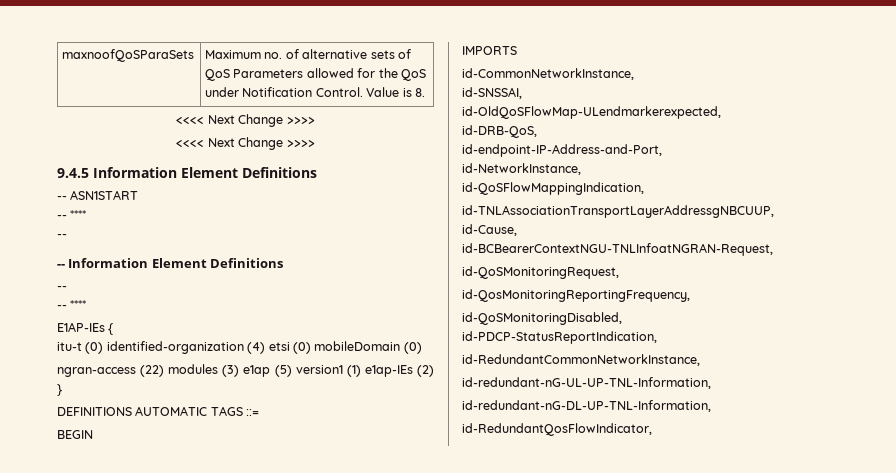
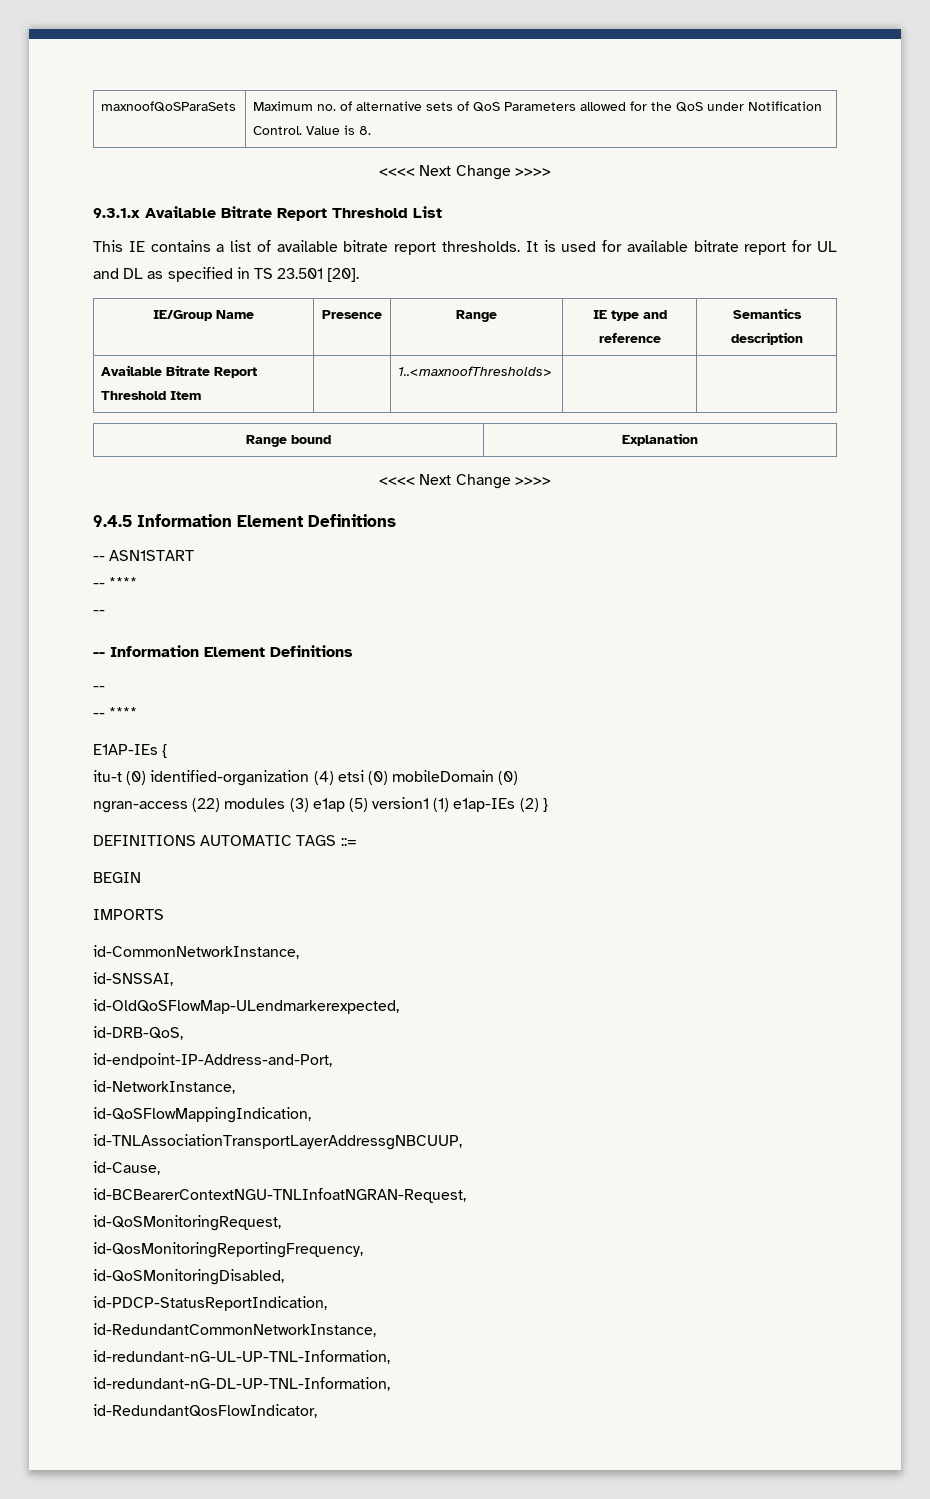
+ 9.3.1.x Available Bitrate Report Threshold List
+ This IE contains a list of available bitrate report thresholds. It is used for available bitrate report for UL and DL as specified in TS 23.501 [20].
+ IE/Group Name | Presence | Range | IE type and reference | Semantics description
+ Available Bitrate Report Threshold Item | | 1..<maxnoofThresholds> | |
+ Range bound | Explanation

